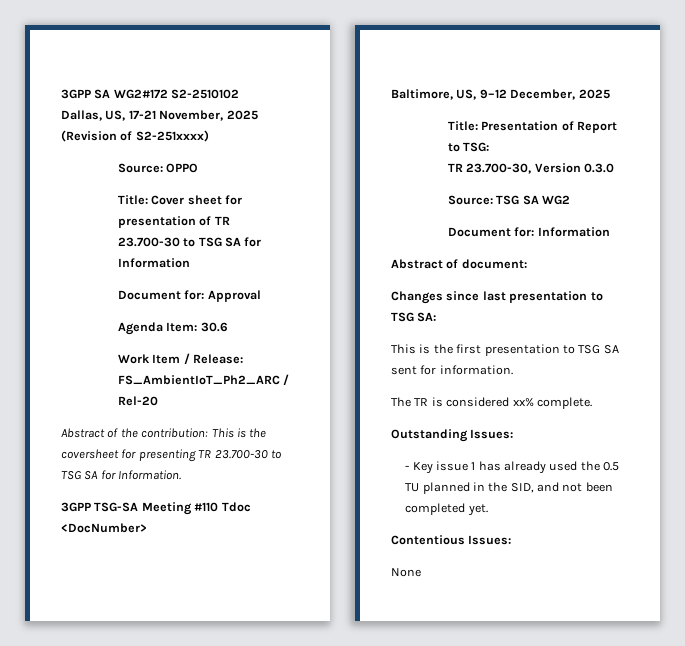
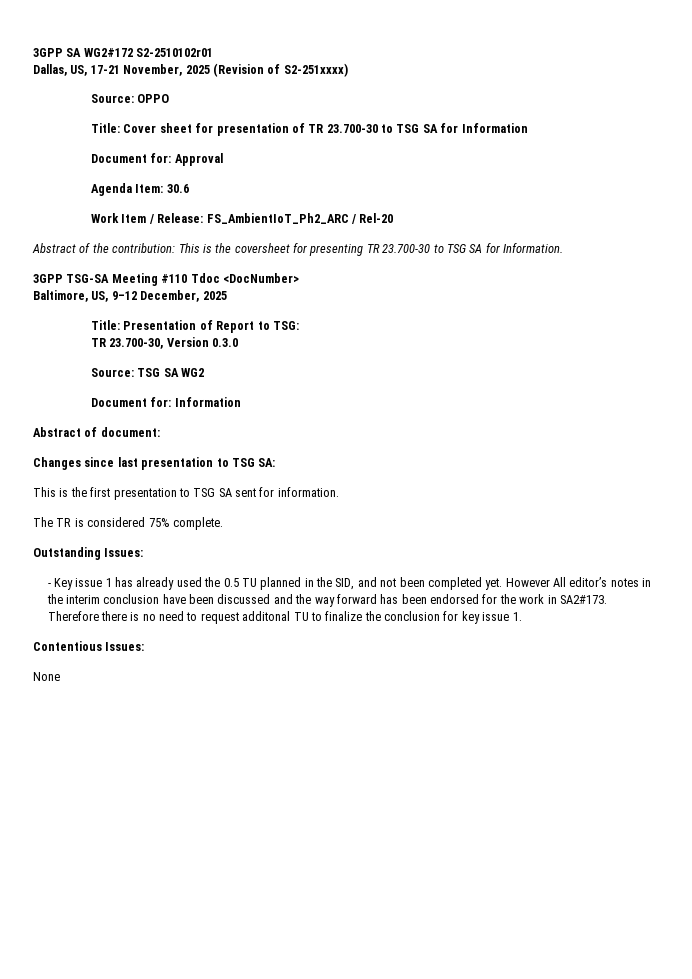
- 3GPP SA WG2#172 S2-2510102
+ 3GPP SA WG2#172 S2-2510102r01
- The TR is considered xx% complete.
+ The TR is considered 75% complete.
+ However All editor’s notes in the interim conclusion have been discussed and the way forward has been endorsed for the work in SA2#173. Therefore there is no need to request additonal TU to finalize the conclusion for key issue 1.

